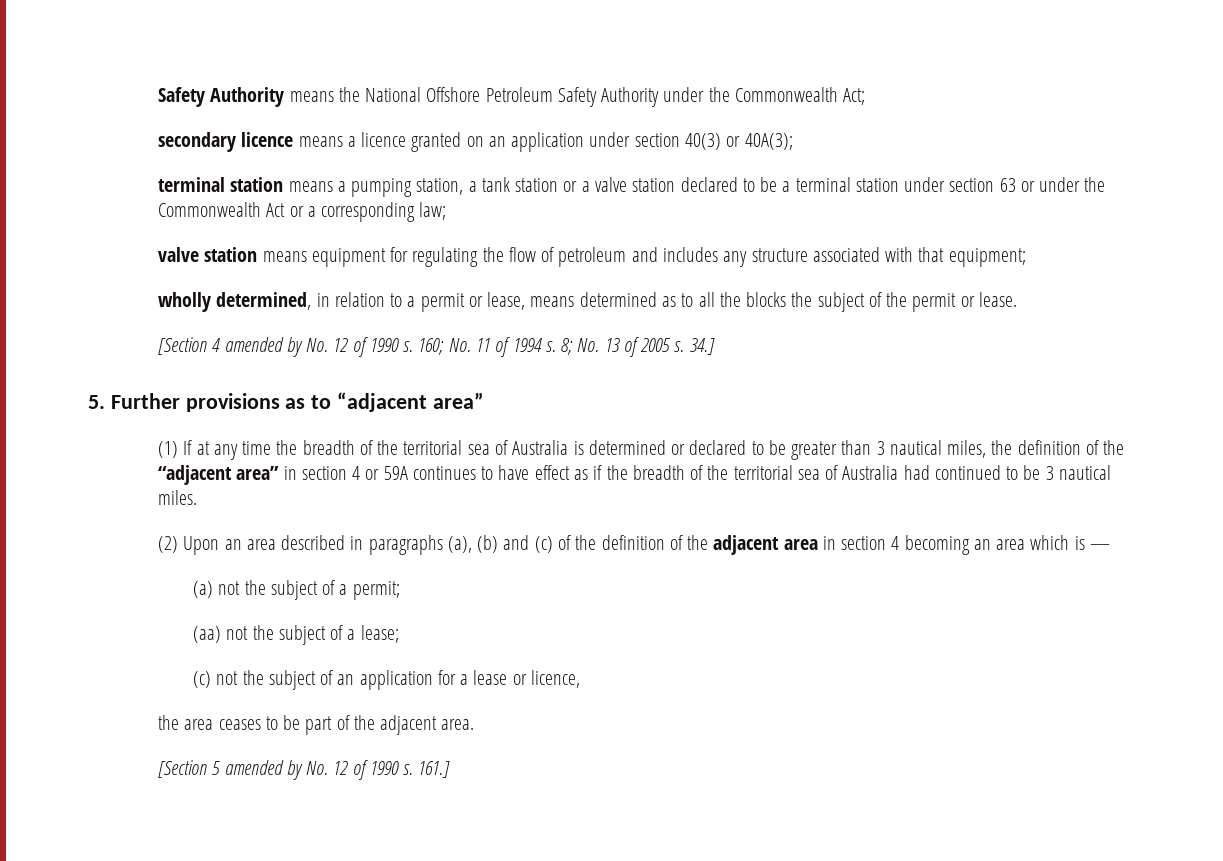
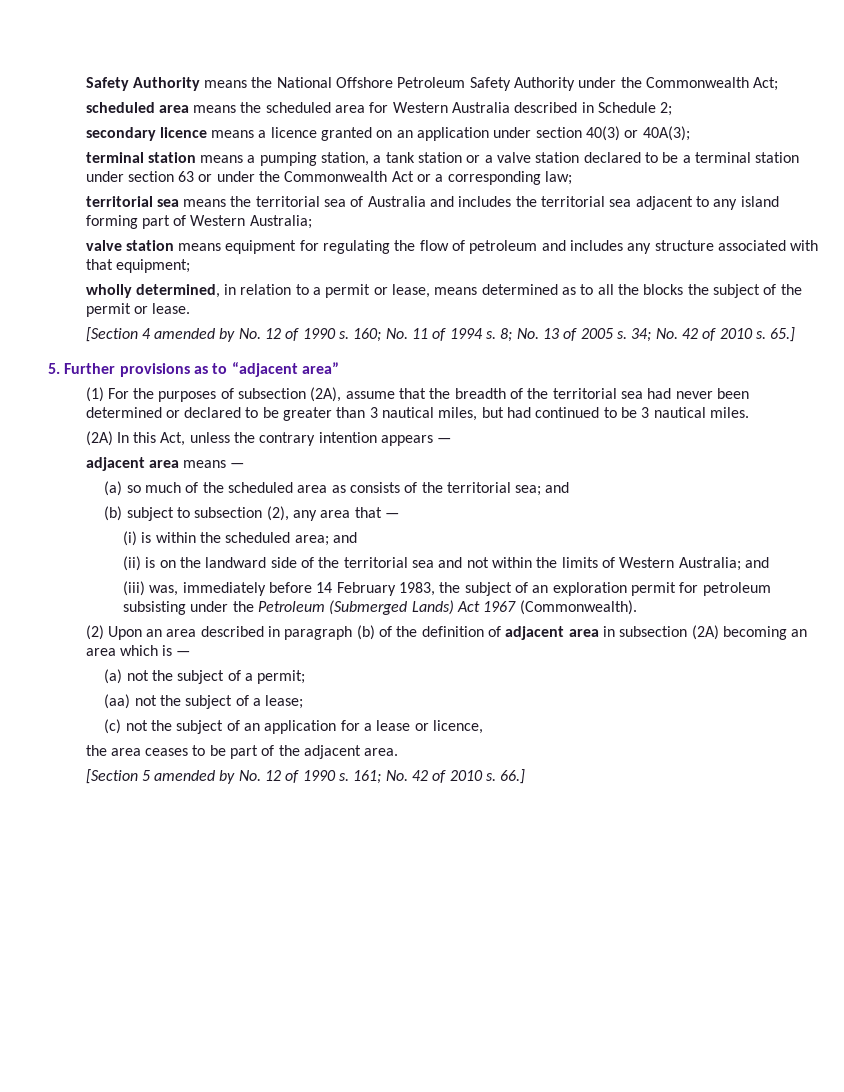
+ scheduled area means the scheduled area for Western Australia described in Schedule 2;
+ territorial sea means the territorial sea of Australia and includes the territorial sea adjacent to any island forming part of Western Australia;
- 34.]
+ 34; No. 42 of 2010 s. 65.]
- (1) If at any time the breadth of the territorial sea of Australia is determined or declared to be greater than 3 nautical miles, the definition of the “adjacent area” in section 4 or 59A continues to have effect as if the breadth of the territorial sea of Australia had continued to be 3 nautical miles.
+ (1) For the purposes of subsection (2A), assume that the breadth of the territorial sea had never been determined or declared to be greater than 3 nautical miles, but had continued to be 3 nautical miles.
+ (2A) In this Act, unless the contrary intention appears —
+ adjacent area means —
+ (a) so much of the scheduled area as consists of the territorial sea; and
+ (b) subject to subsection (2), any area that —
+ (i) is within the scheduled area; and
+ (ii) is on the landward side of the territorial sea and not within the limits of Western Australia; and
+ (iii) was, immediately before 14 February 1983, the subject of an exploration permit for petroleum subsisting under the Petroleum (Submerged Lands) Act 1967 (Commonwealth).
- (2) Upon an area described in paragraphs (a), (b) and (c) of the definition of the adjacent area in section 4 becoming an area which is —
+ (2) Upon an area described in paragraph (b) of the definition of adjacent area in subsection (2A) becoming an area which is —
- 161.]
+ 161; No. 42 of 2010 s. 66.]

